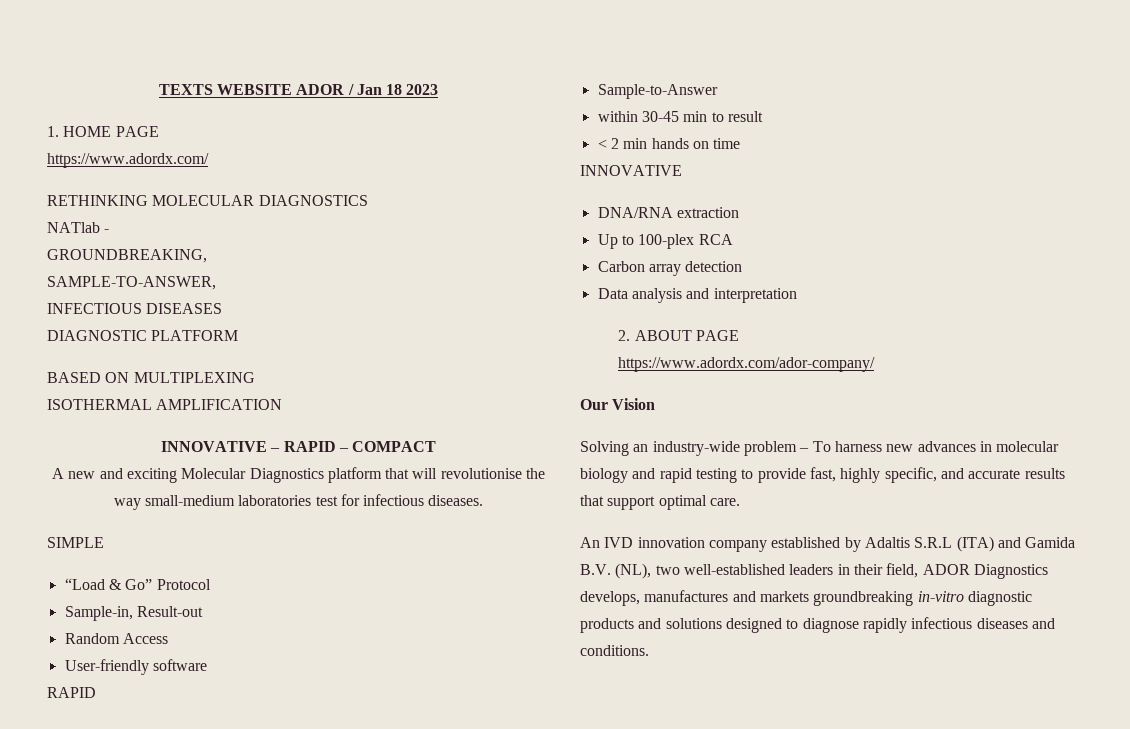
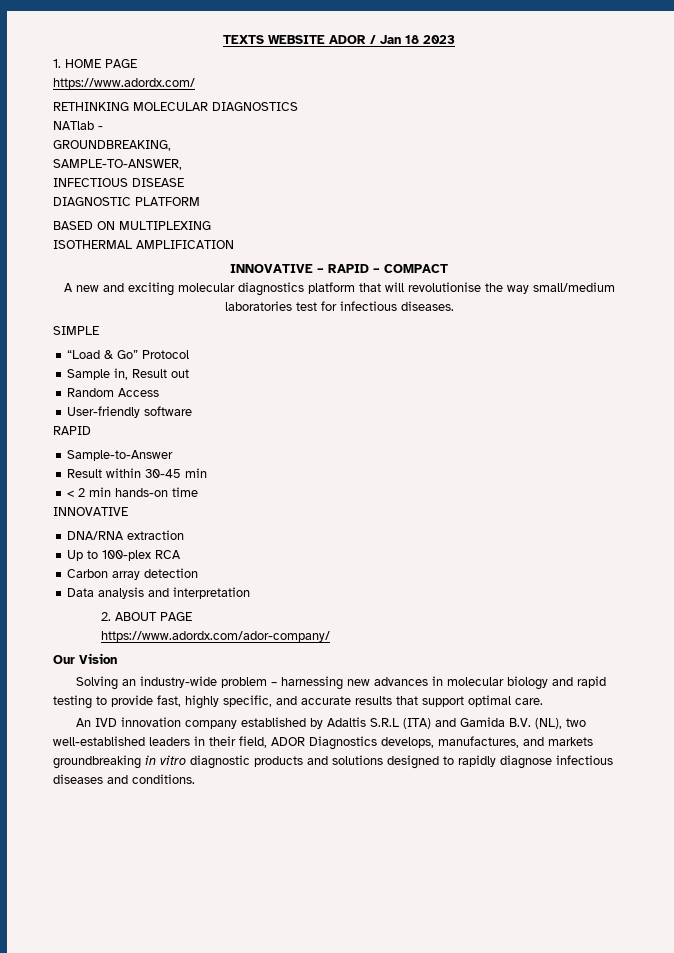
- INFECTIOUS DISEASES
+ INFECTIOUS DISEASE
- A new and exciting Molecular Diagnostics platform that will revolutionise the way small-medium laboratories test for infectious diseases.
+ A new and exciting molecular diagnostics platform that will revolutionise the way small/medium laboratories test for infectious diseases.
- Sample-in, Result-out
+ Sample in, Result out
- within 30-45 min to result
+ Result within 30-45 min
- < 2 min hands on time
+ < 2 min hands-on time
- Solving an industry-wide problem – To harness new advances in molecular biology and rapid testing to provide fast, highly specific, and accurate results that support optimal care.
+ Solving an industry-wide problem – harnessing new advances in molecular biology and rapid testing to provide fast, highly specific, and accurate results that support optimal care.
- An IVD innovation company established by Adaltis S.R.L (ITA) and Gamida B.V. (NL), two well-established leaders in their field, ADOR Diagnostics develops, manufactures and markets groundbreaking in-vitro diagnostic products and solutions designed to diagnose rapidly infectious diseases and conditions.
+ An IVD innovation company established by Adaltis S.R.L (ITA) and Gamida B.V. (NL), two well-established leaders in their field, ADOR Diagnostics develops, manufactures, and markets groundbreaking in vitro diagnostic products and solutions designed to rapidly diagnose infectious diseases and conditions.

